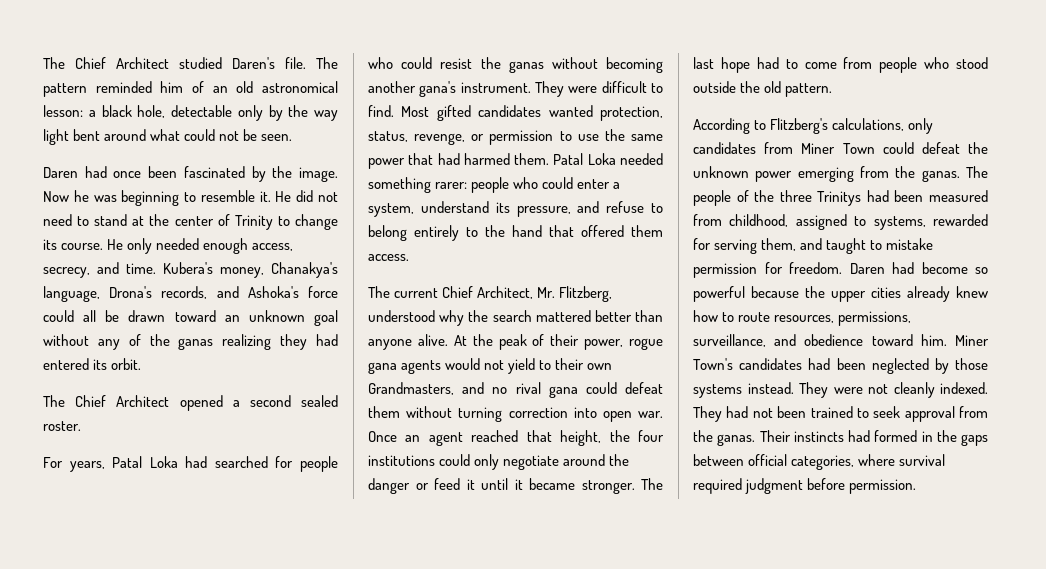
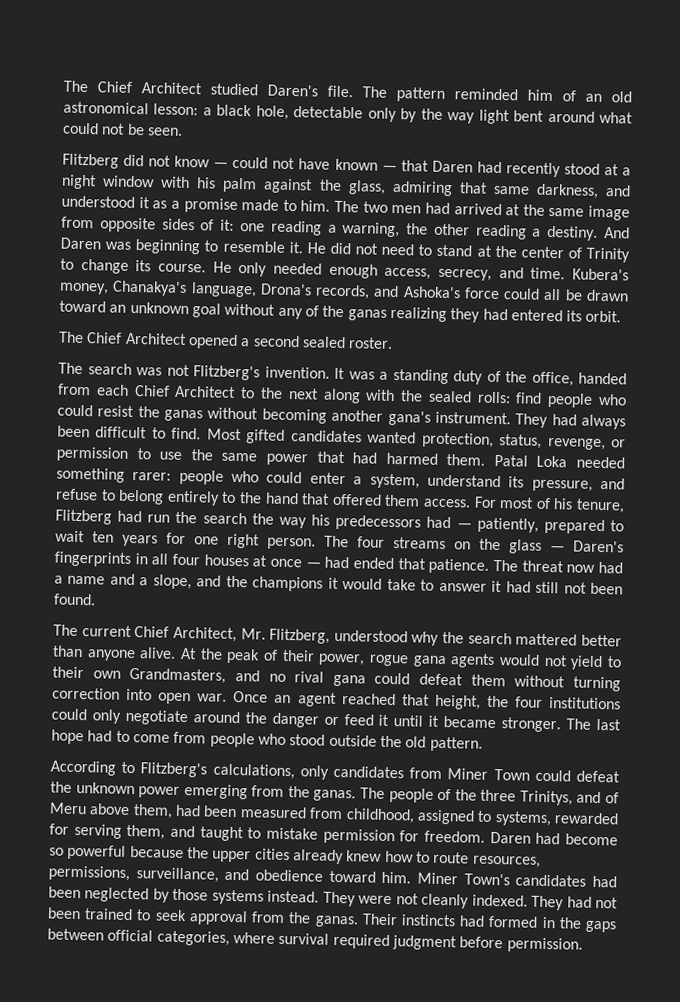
- Daren had once been fascinated by the image. Now he was beginning to resemble it.
+ Flitzberg did not know — could not have known — that Daren had recently stood at a night window with his palm against the glass, admiring that same darkness, and understood it as a promise made to him. The two men had arrived at the same image from opposite sides of it: one reading a warning, the other reading a destiny. And Daren was beginning to resemble it.
- For years, Patal Loka had searched for people who could resist the ganas without becoming another gana's instrument.
+ The search was not Flitzberg's invention. It was a standing duty of the office, handed from each Chief Architect to the next along with the sealed rolls: find people who could resist the ganas without becoming another gana's instrument.
- They were difficult to find.
+ They had always been difficult to find.
+ For most of his tenure, Flitzberg had run the search the way his predecessors had — patiently, prepared to wait ten years for one right person. The four streams on the glass — Daren's fingerprints in all four houses at once — had ended that patience. The threat now had a name and a slope, and the champions it would take to answer it had still not been found.
- The people of the three Trinitys had been measured from childhood, assigned to systems, rewarded for serving them, and taught to mistake permission for freedom.
+ The people of the three Trinitys, and of Meru above them, had been measured from childhood, assigned to systems, rewarded for serving them, and taught to mistake permission for freedom.

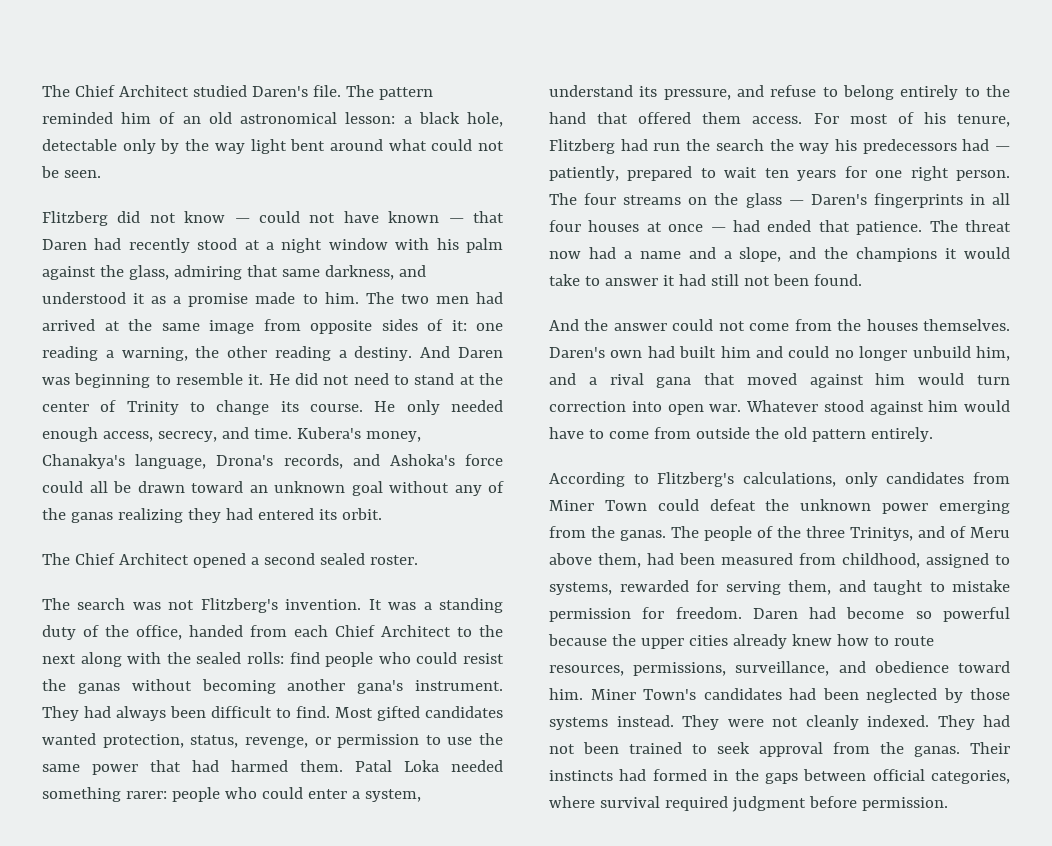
- The current Chief Architect, Mr. Flitzberg, understood why the search mattered better than anyone alive. At the peak of their power, rogue gana agents would not yield to their own Grandmasters, and no rival gana could defeat them without turning correction into open war. Once an agent reached that height, the four institutions could only negotiate around the danger or feed it until it became stronger. The last hope had to come from people who stood outside the old pattern.
+ And the answer could not come from the houses themselves. Daren's own had built him and could no longer unbuild him, and a rival gana that moved against him would turn correction into open war. Whatever stood against him would have to come from outside the old pattern entirely.

